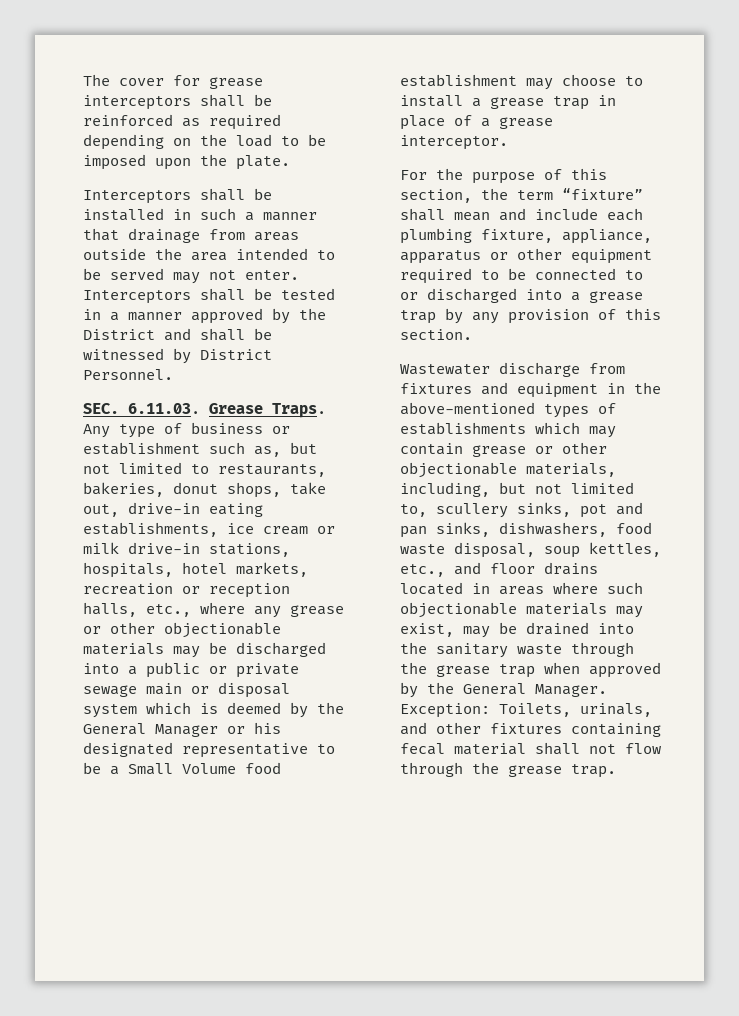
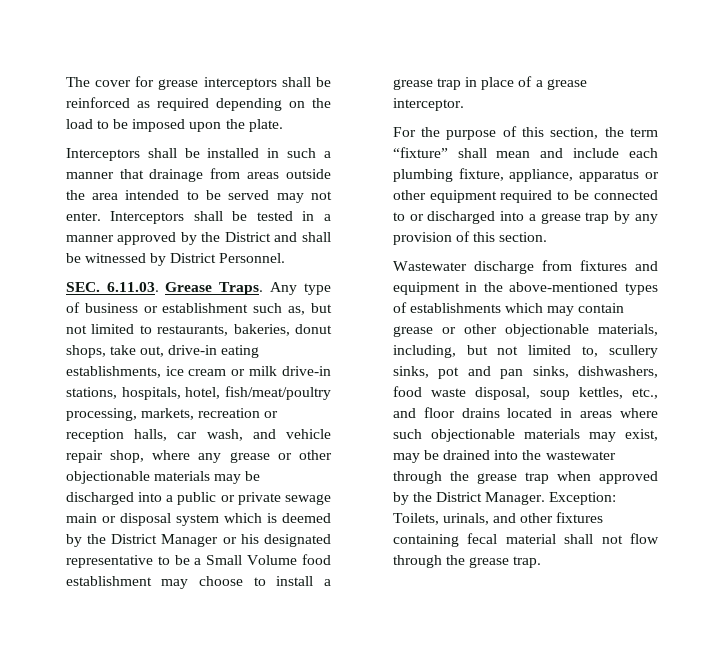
- Any type of business or establishment such as, but not limited to restaurants, bakeries, donut shops, take out, drive-in eating establishments, ice cream or milk drive-in stations, hospitals, hotel markets, recreation or reception halls, etc., where any grease or other objectionable materials may be discharged into a public or private sewage main or disposal system which is deemed by the General Manager or his designated representative to be a Small Volume food establishment may choose to install a grease trap in place of a grease interceptor.
+ Any type of business or establishment such as, but not limited to restaurants, bakeries, donut shops, take out, drive-in eating establishments, ice cream or milk drive-in stations, hospitals, hotel, fish/meat/poultry processing, markets, recreation or reception halls, car wash, and vehicle repair shop, where any grease or other objectionable materials may be discharged into a public or private sewage main or disposal system which is deemed by the District Manager or his designated representative to be a Small Volume food establishment may choose to install a grease trap in place of a grease interceptor.
- Wastewater discharge from fixtures and equipment in the above-mentioned types of establishments which may contain grease or other objectionable materials, including, but not limited to, scullery sinks, pot and pan sinks, dishwashers, food waste disposal, soup kettles, etc., and floor drains located in areas where such objectionable materials may exist, may be drained into the sanitary waste through the grease trap when approved by the General Manager.
+ Wastewater discharge from fixtures and equipment in the above-mentioned types of establishments which may contain grease or other objectionable materials, including, but not limited to, scullery sinks, pot and pan sinks, dishwashers, food waste disposal, soup kettles, etc., and floor drains located in areas where such objectionable materials may exist, may be drained into the wastewater through the grease trap when approved by the District Manager.

